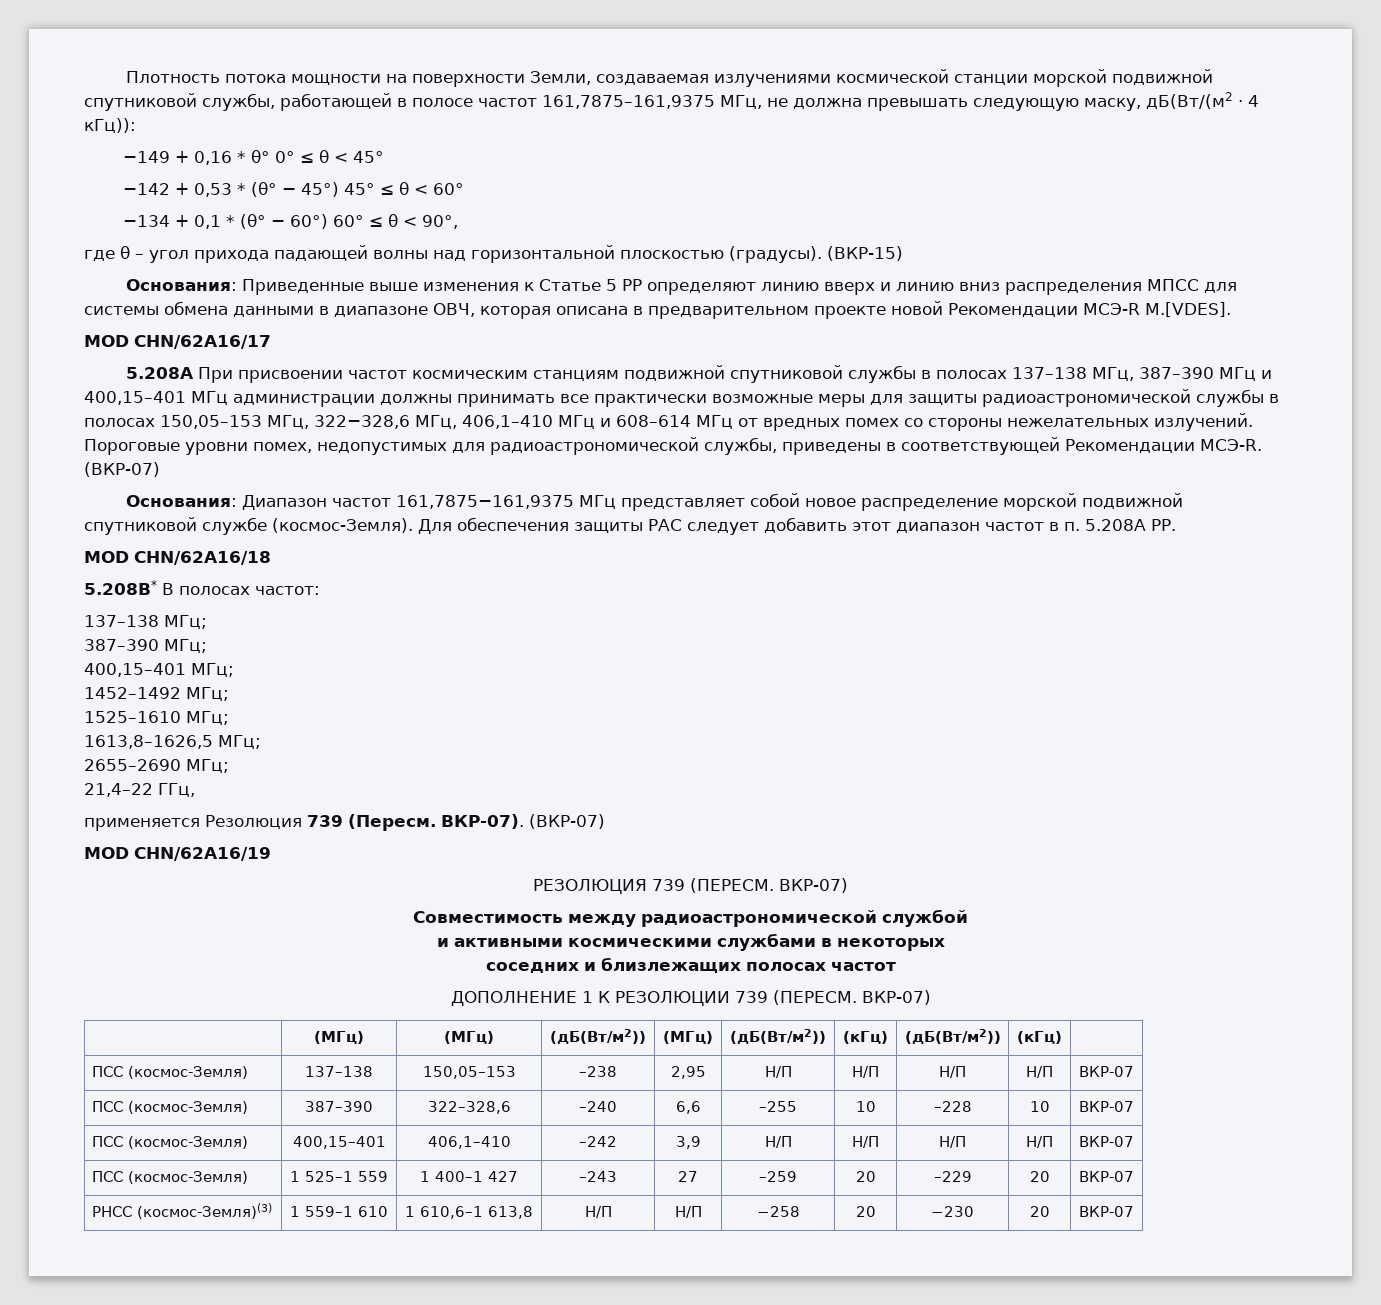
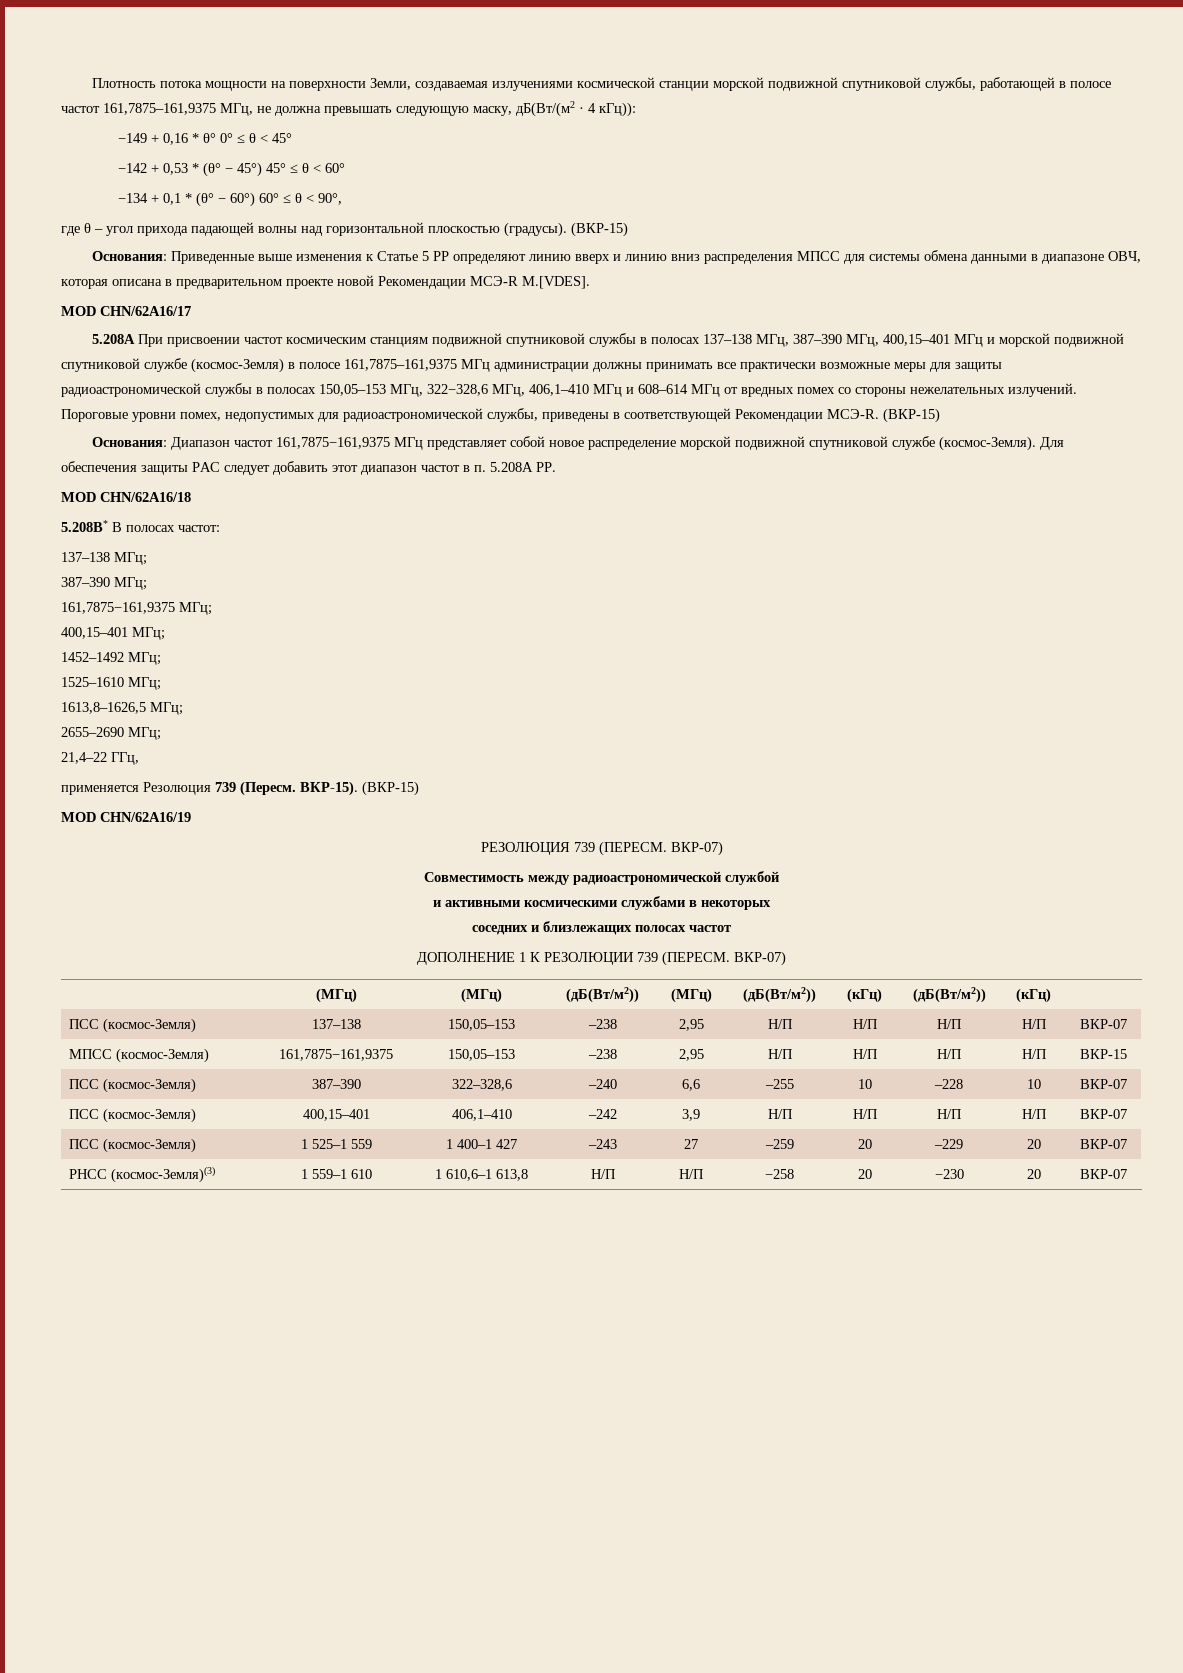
- 5.208A При присвоении частот космическим станциям подвижной спутниковой службы в полосах 137–138 МГц, 387–390 МГц и 400,15–401 МГц администрации должны принимать все практически возможные меры для защиты радиоастрономической службы в полосах 150,05–153 МГц, 322−328,6 МГц, 406,1–410 МГц и 608–614 МГц от вредных помех со стороны нежелательных излучений.
+ 5.208A При присвоении частот космическим станциям подвижной спутниковой службы в полосах 137–138 МГц, 387–390 МГц, 400,15–401 МГц и морской подвижной спутниковой службе (космос-Земля) в полосе 161,7875–161,9375 МГц администрации должны принимать все практически возможные меры для защиты радиоастрономической службы в полосах 150,05–153 МГц, 322−328,6 МГц, 406,1–410 МГц и 608–614 МГц от вредных помех со стороны нежелательных излучений.
- Пороговые уровни помех, недопустимых для радиоастрономической службы, приведены в соответствующей Рекомендации МСЭ-R. (ВКР-07)
+ Пороговые уровни помех, недопустимых для радиоастрономической службы, приведены в соответствующей Рекомендации МСЭ-R. (ВКР-15)
+ 161,7875−161,9375 МГц;
- ВКР-07). (ВКР-07)
+ ВКР-15). (ВКР-15)
+ МПСС (космос-Земля) | 161,7875−161,9375 | 150,05–153 | –238 | 2,95 | Н/П | Н/П | Н/П | Н/П | ВКР-15

